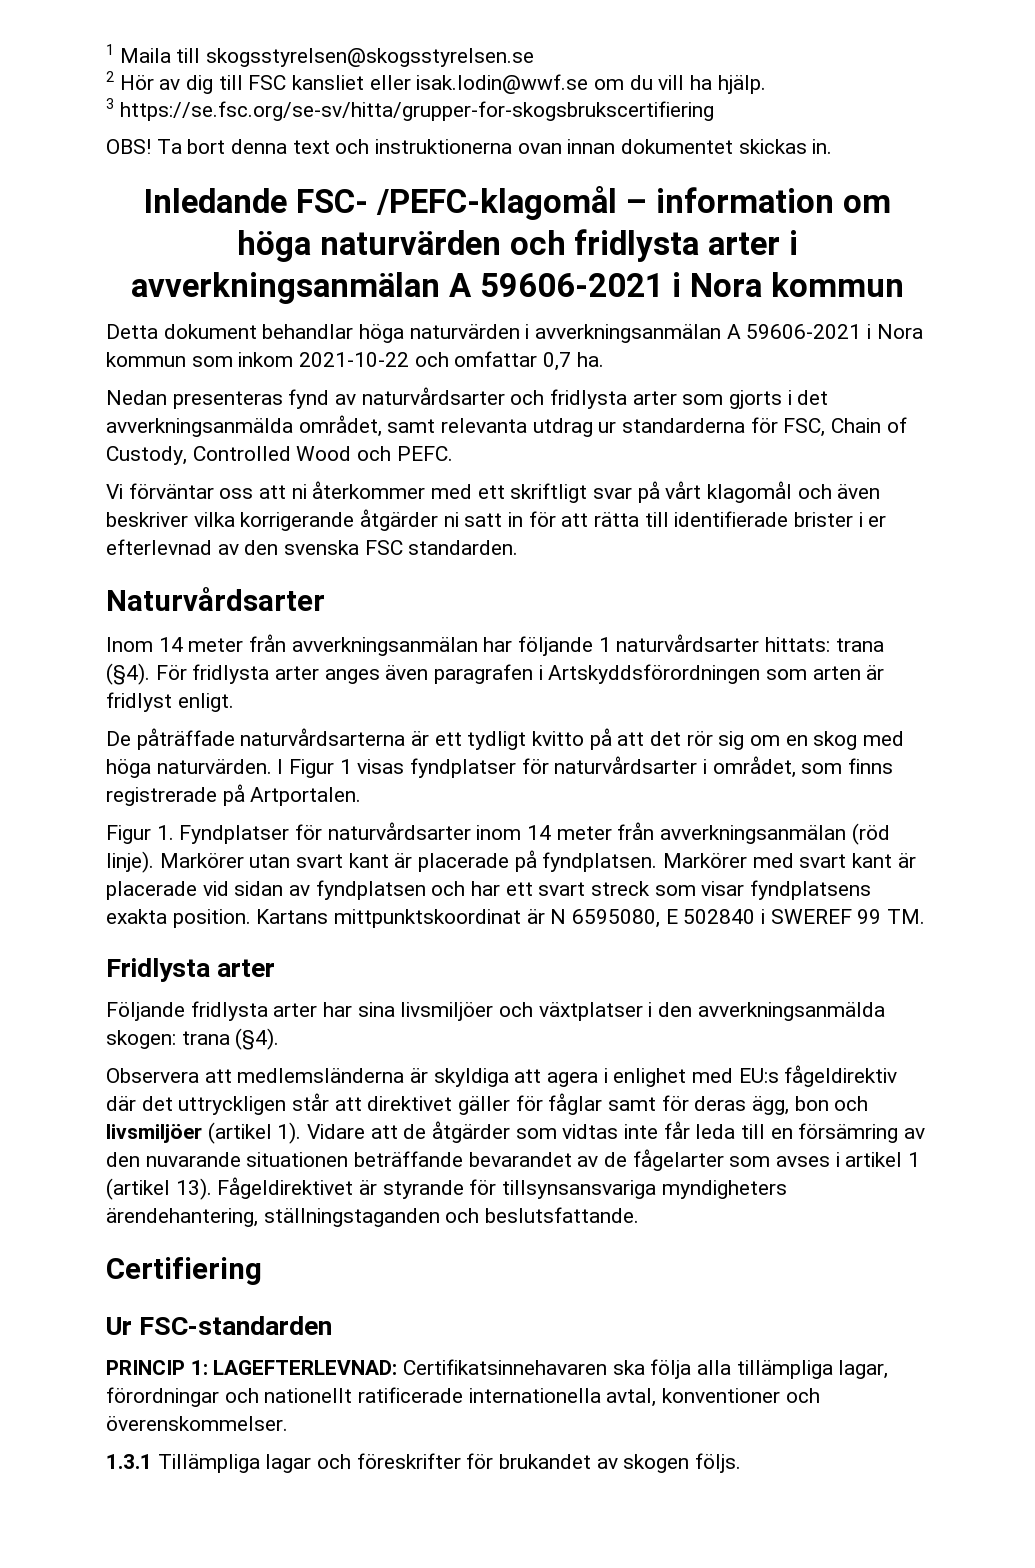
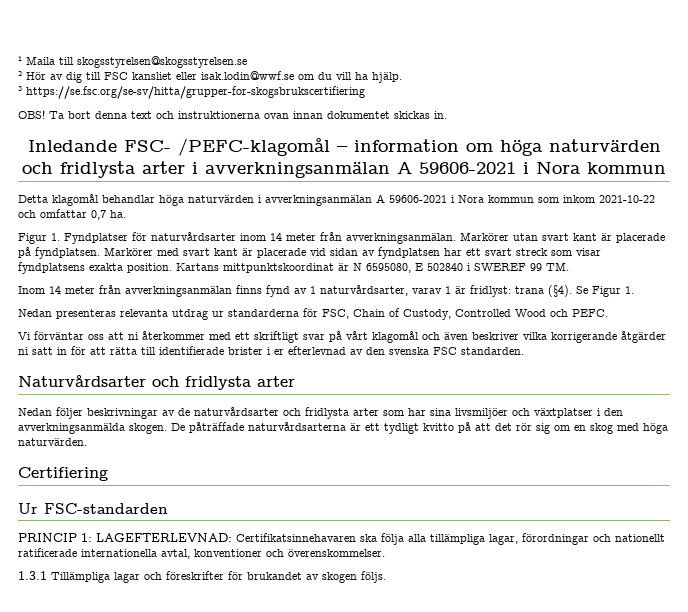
- Detta dokument behandlar höga naturvärden i avverkningsanmälan A 59606-2021 i Nora kommun som inkom 2021-10-22 och omfattar 0,7 ha.
+ Detta klagomål behandlar höga naturvärden i avverkningsanmälan A 59606-2021 i Nora kommun som inkom 2021-10-22 och omfattar 0,7 ha.
- Nedan presenteras fynd av naturvårdsarter och fridlysta arter som gjorts i det avverkningsanmälda området, samt relevanta utdrag ur standarderna för FSC, Chain of Custody, Controlled Wood och PEFC.
+ Figur 1. Fyndplatser för naturvårdsarter inom 14 meter från avverkningsanmälan. Markörer utan svart kant är placerade på fyndplatsen. Markörer med svart kant är placerade vid sidan av fyndplatsen har ett svart streck som visar fyndplatsens exakta position. Kartans mittpunktskoordinat är N 6595080, E 502840 i SWEREF 99 TM.
+ Inom 14 meter från avverkningsanmälan finns fynd av 1 naturvårdsarter, varav 1 är fridlyst: trana (§4). Se Figur 1.
+ Nedan presenteras relevanta utdrag ur standarderna för FSC, Chain of Custody, Controlled Wood och PEFC.
- Naturvårdsarter
- Inom 14 meter från avverkningsanmälan har följande 1 naturvårdsarter hittats: trana (§4). För fridlysta arter anges även paragrafen i Artskyddsförordningen som arten är fridlyst enligt.
- De påträffade naturvårdsarterna är ett tydligt kvitto på att det rör sig om en skog med höga naturvärden. I Figur 1 visas fyndplatser för naturvårdsarter i området, som finns registrerade på Artportalen.
- Figur 1. Fyndplatser för naturvårdsarter inom 14 meter från avverkningsanmälan (röd linje). Markörer utan svart kant är placerade på fyndplatsen. Markörer med svart kant är placerade vid sidan av fyndplatsen och har ett svart streck som visar fyndplatsens exakta position. Kartans mittpunktskoordinat är N 6595080, E 502840 i SWEREF 99 TM.
- Fridlysta arter
- Följande fridlysta arter har sina livsmiljöer och växtplatser i den avverkningsanmälda skogen: trana (§4).
- Observera att medlemsländerna är skyldiga att agera i enlighet med EU:s fågeldirektiv där det uttryckligen står att direktivet gäller för fåglar samt för deras ägg, bon och livsmiljöer (artikel 1). Vidare att de åtgärder som vidtas inte får leda till en försämring av den nuvarande situationen beträffande bevarandet av de fågelarter som avses i artikel 1 (artikel 13). Fågeldirektivet är styrande för tillsynsansvariga myndigheters ärendehantering, ställningstaganden och beslutsfattande.
+ Naturvårdsarter och fridlysta arter
+ Nedan följer beskrivningar av de naturvårdsarter och fridlysta arter som har sina livsmiljöer och växtplatser i den avverkningsanmälda skogen. De påträffade naturvårdsarterna är ett tydligt kvitto på att det rör sig om en skog med höga naturvärden.

